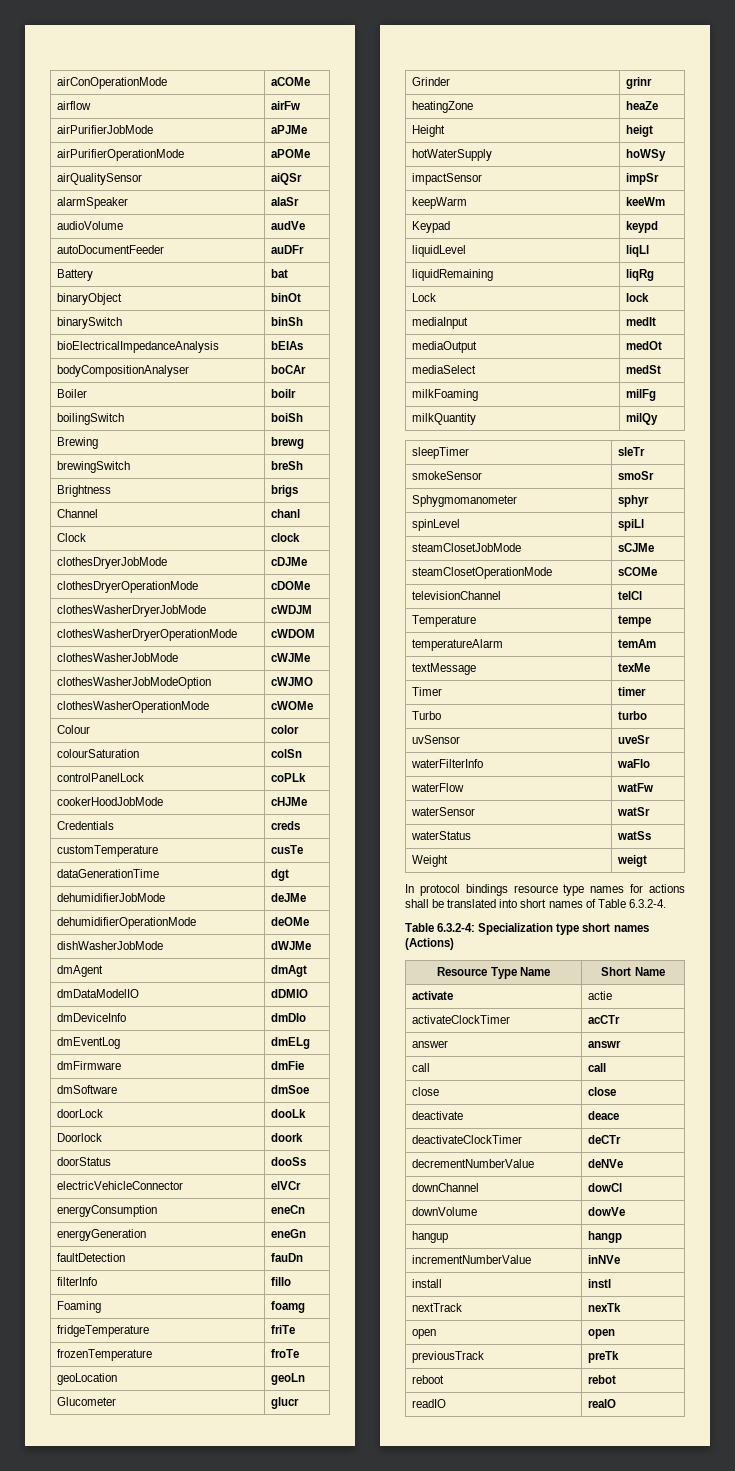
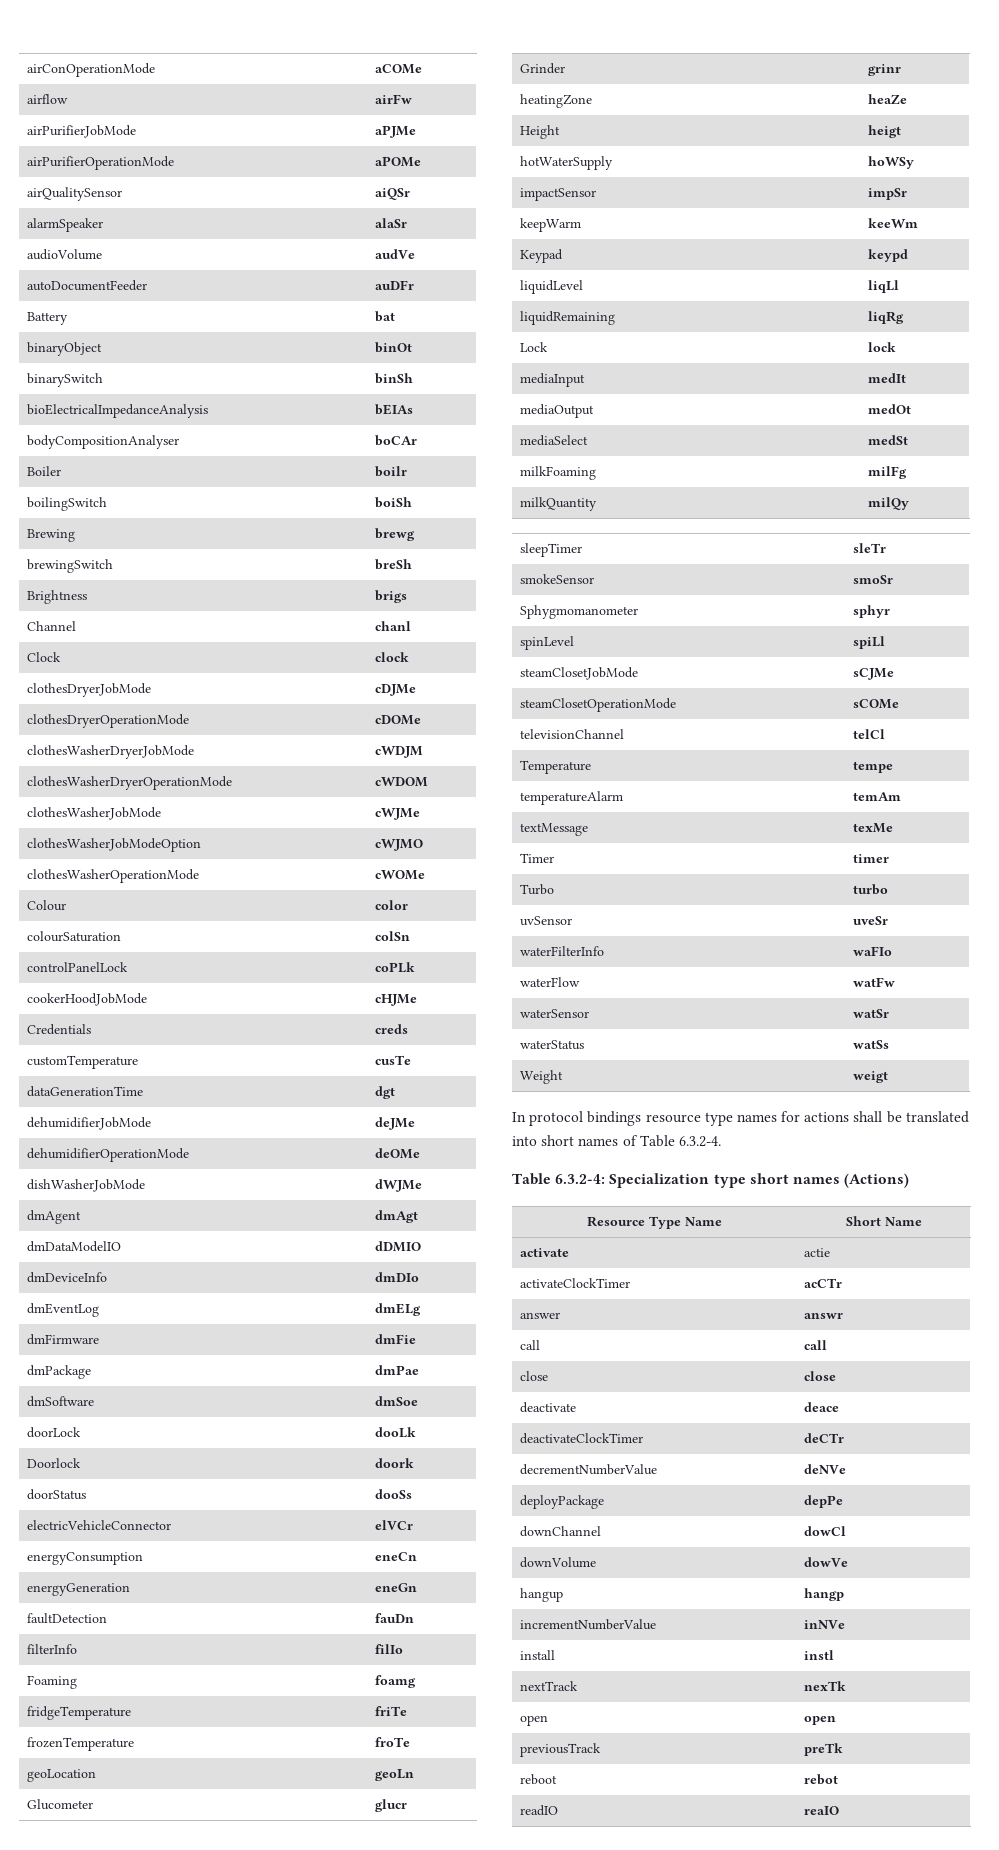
+ dmPackage | dmPae
+ deployPackage | depPe

